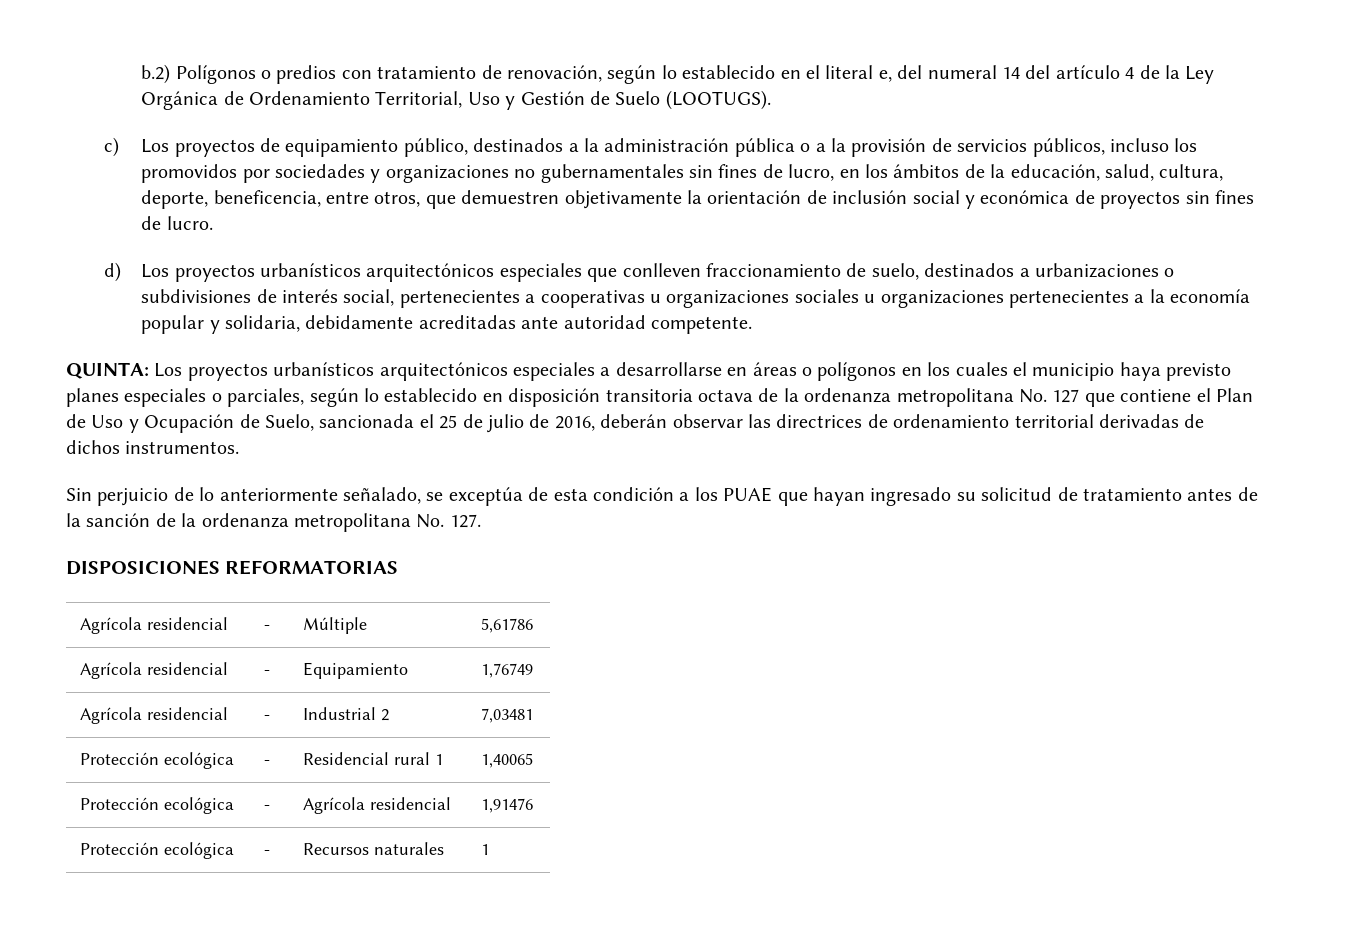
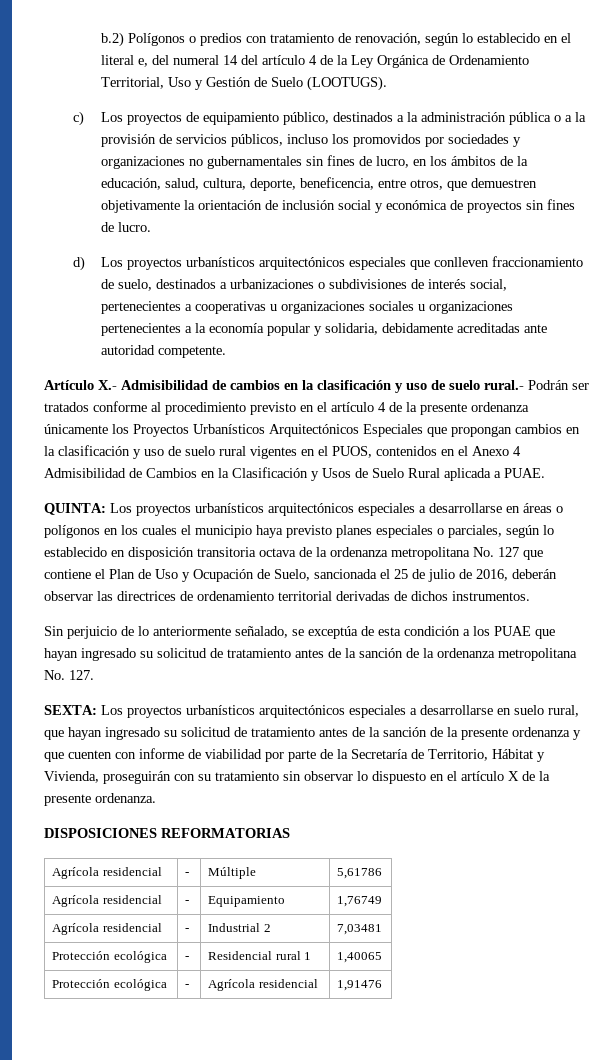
+ Artículo X.- Admisibilidad de cambios en la clasificación y uso de suelo rural.- Podrán ser tratados conforme al procedimiento previsto en el artículo 4 de la presente ordenanza únicamente los Proyectos Urbanísticos Arquitectónicos Especiales que propongan cambios en la clasificación y uso de suelo rural vigentes en el PUOS, contenidos en el Anexo 4 Admisibilidad de Cambios en la Clasificación y Usos de Suelo Rural aplicada a PUAE.
+ SEXTA: Los proyectos urbanísticos arquitectónicos especiales a desarrollarse en suelo rural, que hayan ingresado su solicitud de tratamiento antes de la sanción de la presente ordenanza y que cuenten con informe de viabilidad por parte de la Secretaría de Territorio, Hábitat y Vivienda, proseguirán con su tratamiento sin observar lo dispuesto en el artículo X de la presente ordenanza.
- Protección ecológica | - | Recursos naturales | 1

